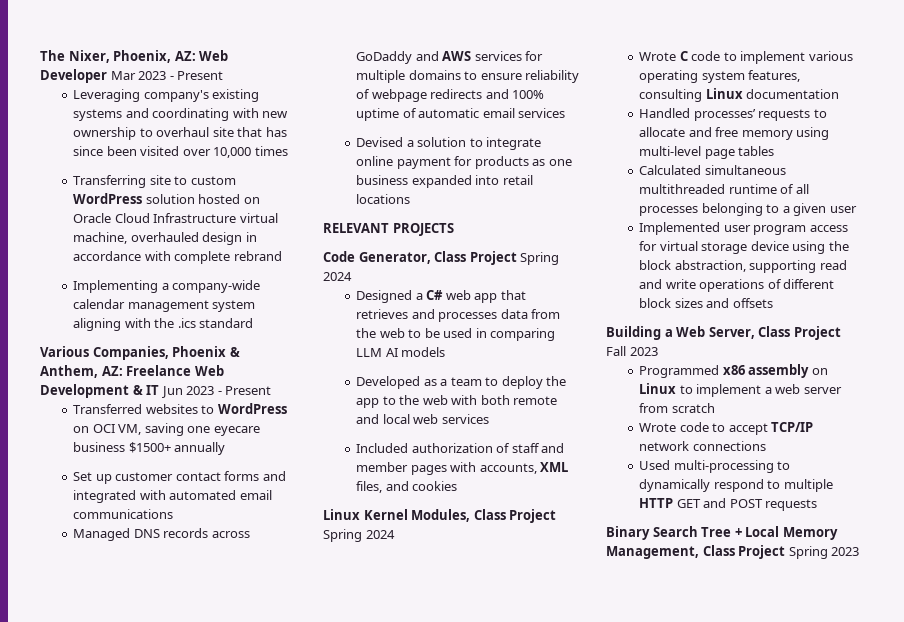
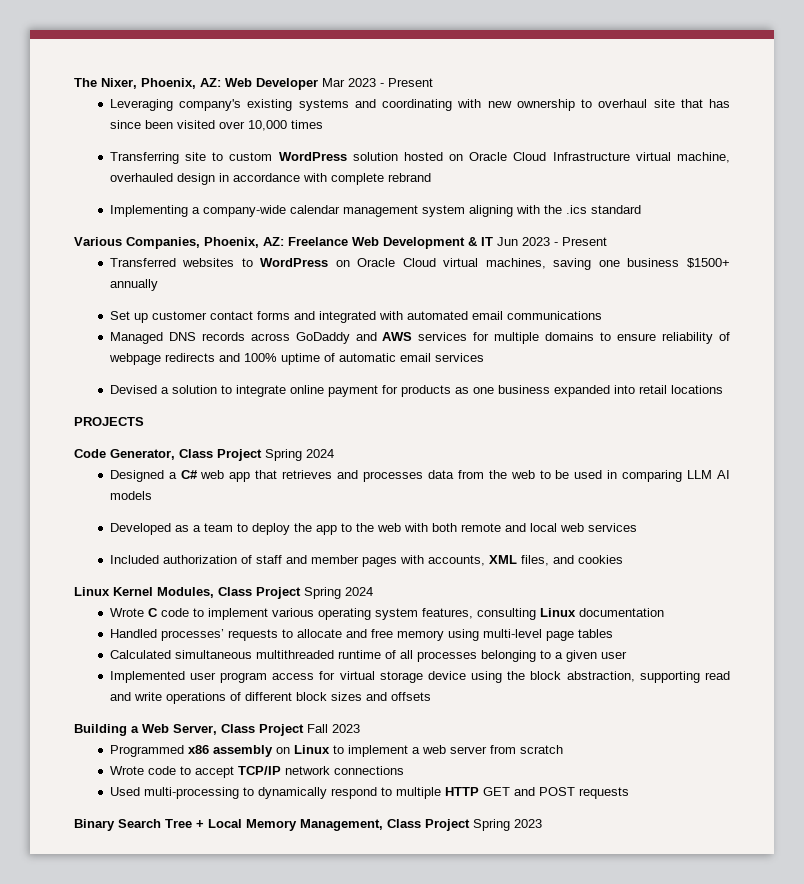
- Various Companies, Phoenix & Anthem, AZ: Freelance Web Development & IT Jun 2023 - Present
+ Various Companies, Phoenix, AZ: Freelance Web Development & IT Jun 2023 - Present
- Transferred websites to WordPress on OCI VM, saving one eyecare business $1500+ annually
+ Transferred websites to WordPress on Oracle Cloud virtual machines, saving one business $1500+ annually
- RELEVANT PROJECTS
+ PROJECTS

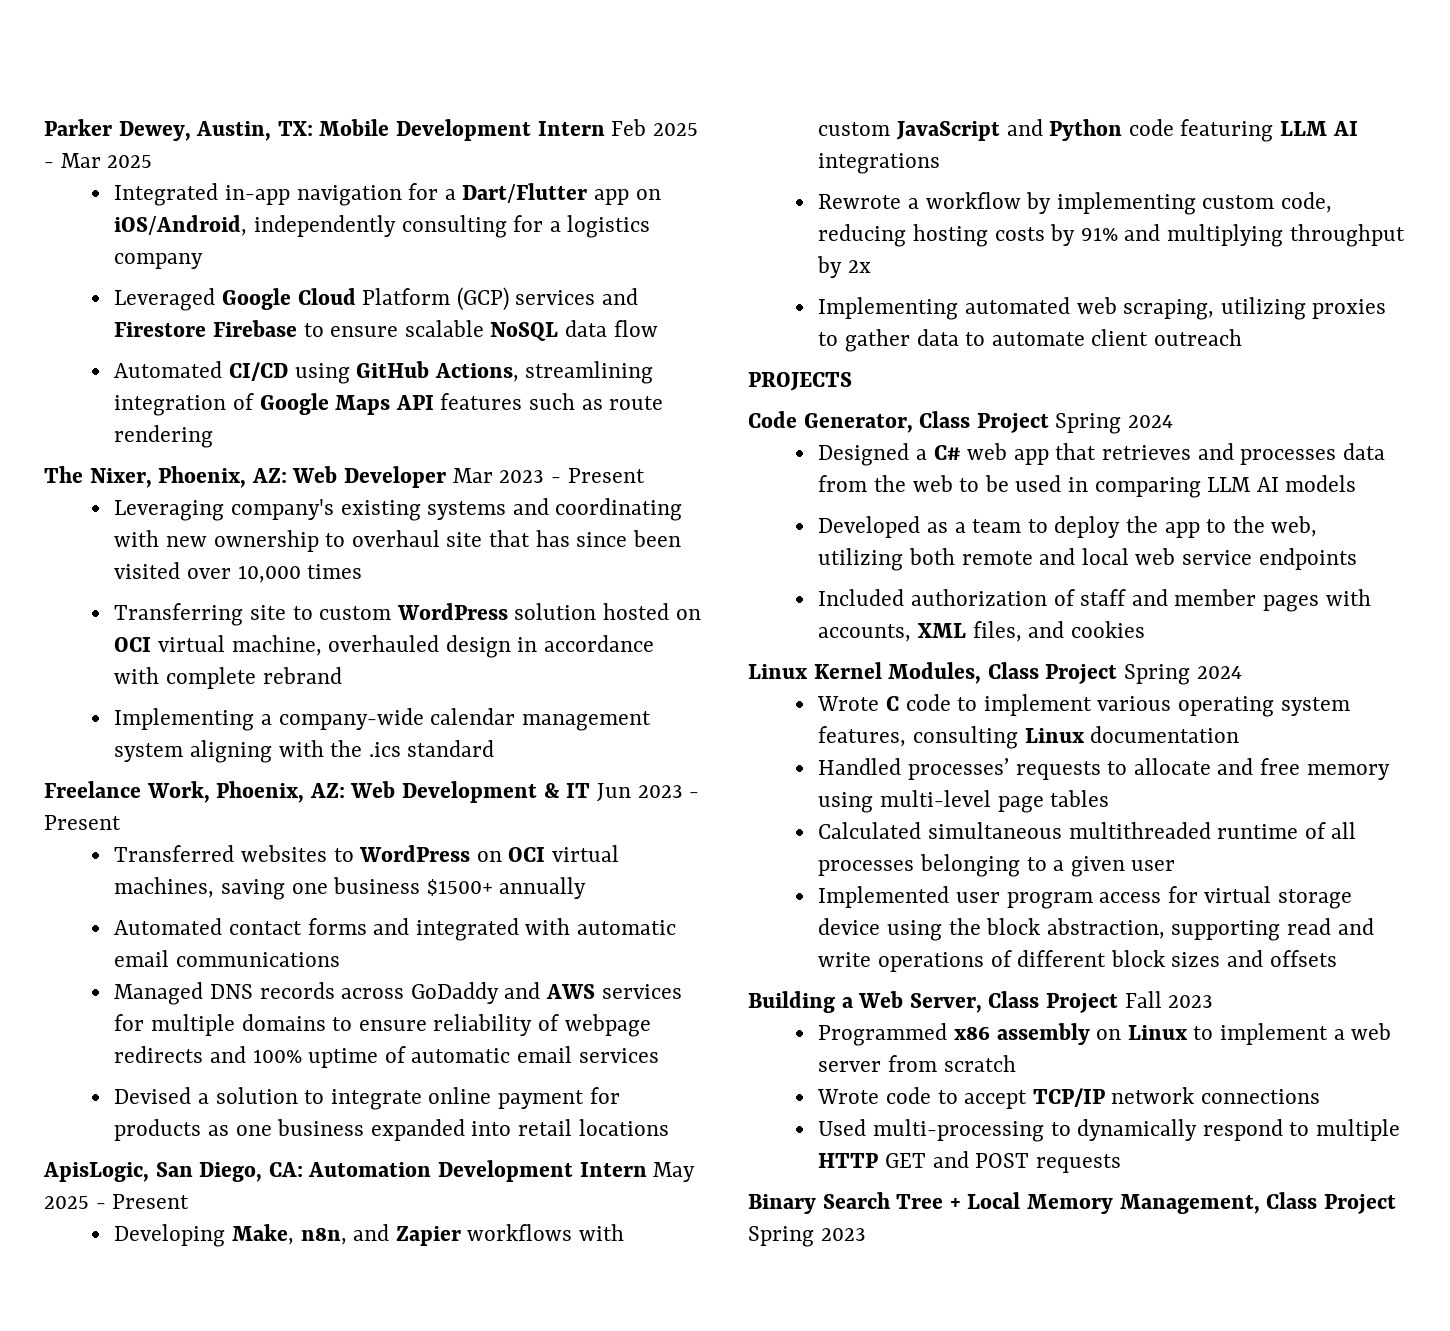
+ Parker Dewey, Austin, TX: Mobile Development Intern Feb 2025 - Mar 2025
+ Integrated in-app navigation for a Dart/Flutter app on iOS/Android, independently consulting for a logistics company
+ Leveraged Google Cloud Platform (GCP) services and Firestore Firebase to ensure scalable NoSQL data flow
+ Automated CI/CD using GitHub Actions, streamlining integration of Google Maps API features such as route rendering
- Transferring site to custom WordPress solution hosted on Oracle Cloud Infrastructure virtual machine, overhauled design in accordance with complete rebrand
+ Transferring site to custom WordPress solution hosted on OCI virtual machine, overhauled design in accordance with complete rebrand
- Various Companies, Phoenix, AZ: Freelance Web Development & IT Jun 2023 - Present
+ Freelance Work, Phoenix, AZ: Web Development & IT Jun 2023 - Present
- Transferred websites to WordPress on Oracle Cloud virtual machines, saving one business $1500+ annually
+ Transferred websites to WordPress on OCI virtual machines, saving one business $1500+ annually
- Set up customer contact forms and integrated with automated email communications
+ Automated contact forms and integrated with automatic email communications
+ ApisLogic, San Diego, CA: Automation Development Intern May 2025 - Present
+ Developing Make, n8n, and Zapier workflows with custom JavaScript and Python code featuring LLM AI integrations
+ Rewrote a workflow by implementing custom code, reducing hosting costs by 91% and multiplying throughput by 2x
+ Implementing automated web scraping, utilizing proxies to gather data to automate client outreach
- Developed as a team to deploy the app to the web with both remote and local web services
+ Developed as a team to deploy the app to the web, utilizing both remote and local web service endpoints

